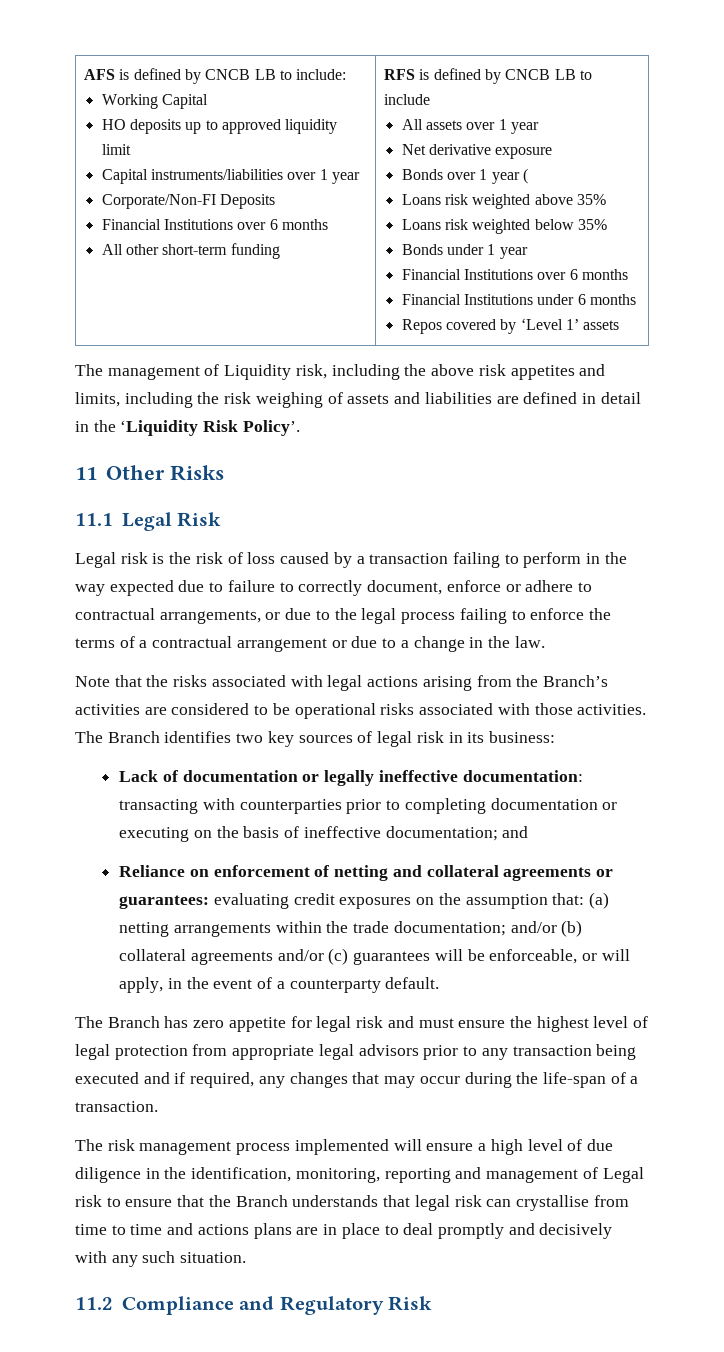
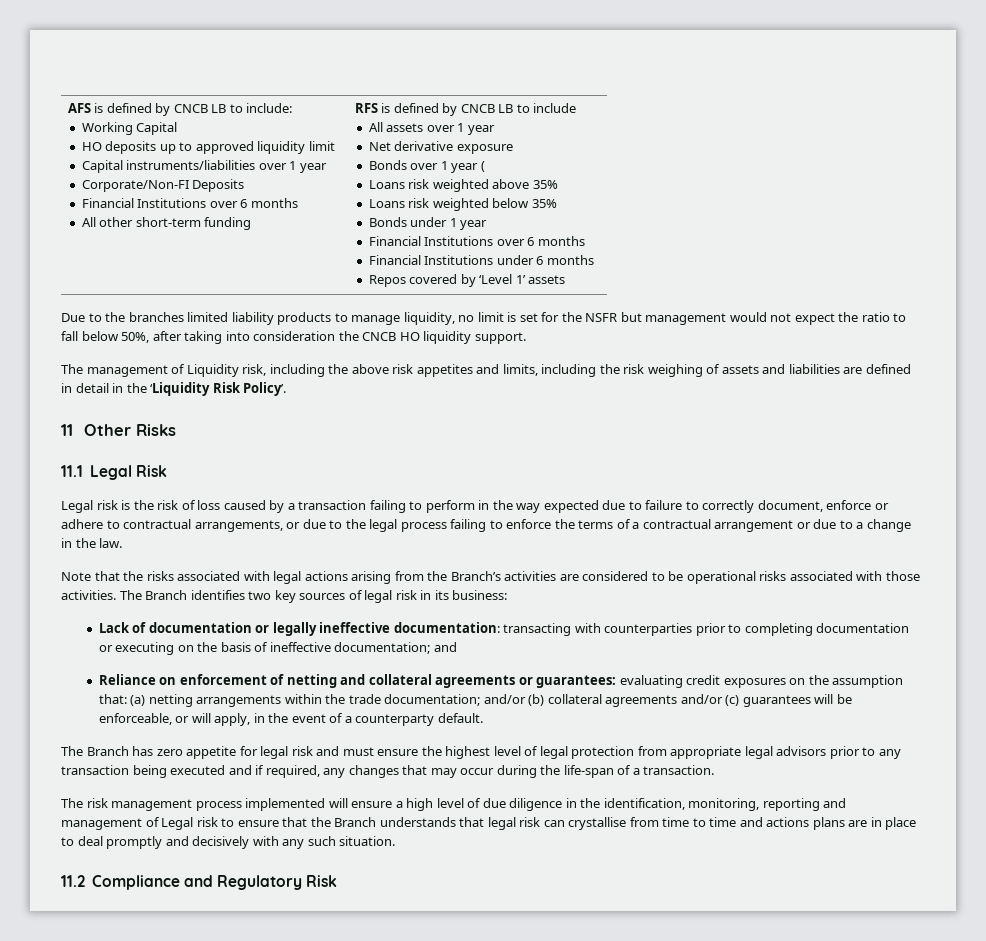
+ Due to the branches limited liability products to manage liquidity, no limit is set for the NSFR but management would not expect the ratio to fall below 50%, after taking into consideration the CNCB HO liquidity support.

